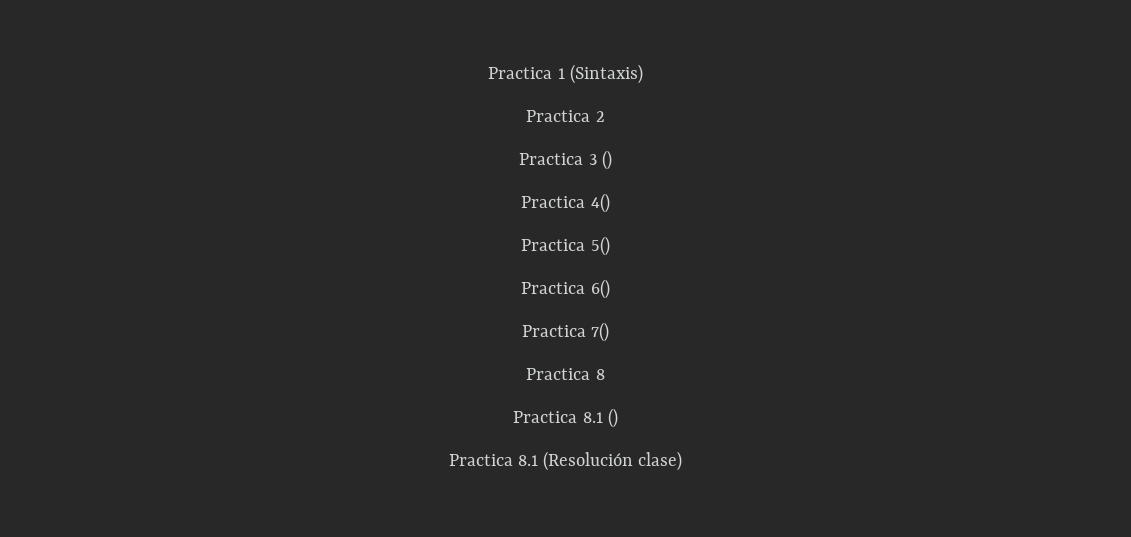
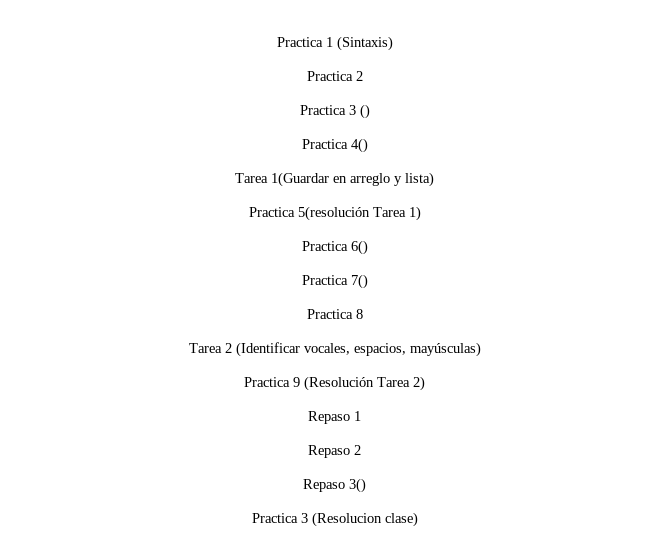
- Practica 5()
+ Tarea 1(Guardar en arreglo y lista)
+ Practica 5(resolución Tarea 1)
- Practica 8.1 ()
- Practica 8.1 (Resolución clase)
+ Tarea 2 (Identificar vocales, espacios, mayúsculas)
+ Practica 9 (Resolución Tarea 2)
+ Repaso 1
+ Repaso 2
+ Repaso 3()
+ Practica 3 (Resolucion clase)

